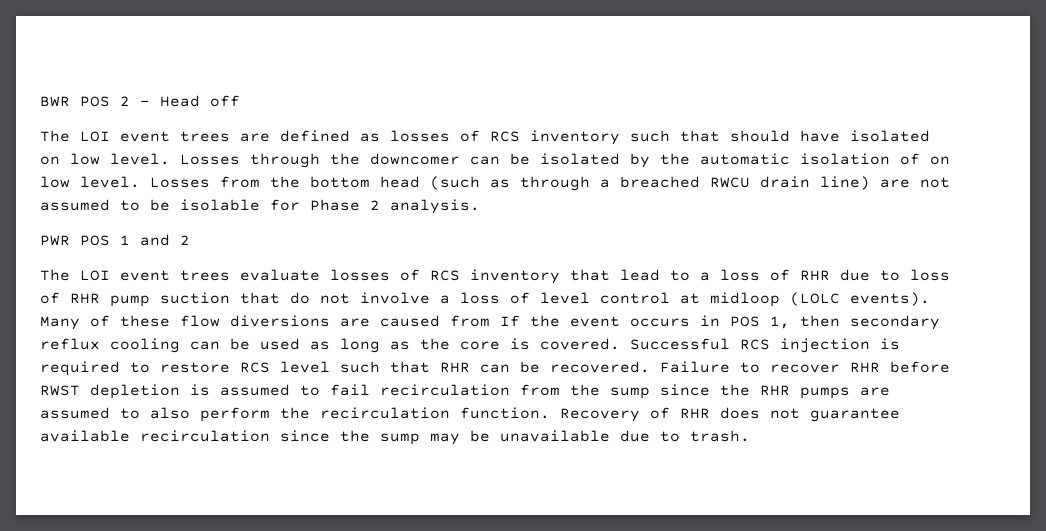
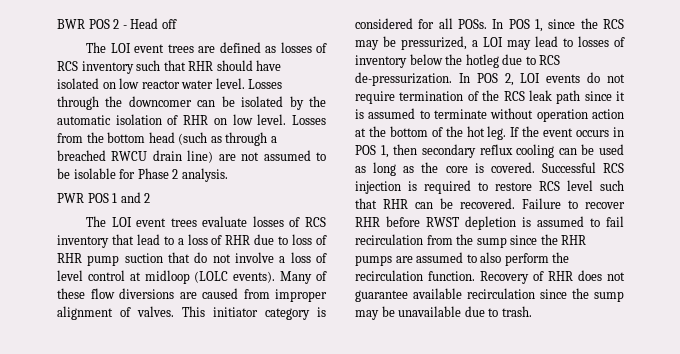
- The LOI event trees are defined as losses of RCS inventory such that should have isolated on low level.
+ The LOI event trees are defined as losses of RCS inventory such that RHR should have isolated on low reactor water level.
- Losses through the downcomer can be isolated by the automatic isolation of on low level.
+ Losses through the downcomer can be isolated by the automatic isolation of RHR on low level.
- Many of these flow diversions are caused from If the event occurs in POS 1, then secondary reflux cooling can be used as long as the core is covered.
+ Many of these flow diversions are caused from improper alignment of valves. This initiator category is considered for all POSs. In POS 1, since the RCS may be pressurized, a LOI may lead to losses of inventory below the hotleg due to RCS de-pressurization. In POS 2, LOI events do not require termination of the RCS leak path since it is assumed to terminate without operation action at the bottom of the hot leg. If the event occurs in POS 1, then secondary reflux cooling can be used as long as the core is covered.

